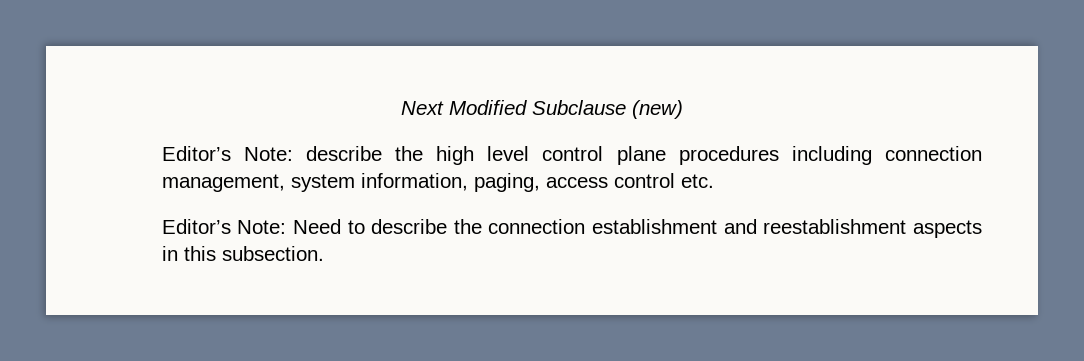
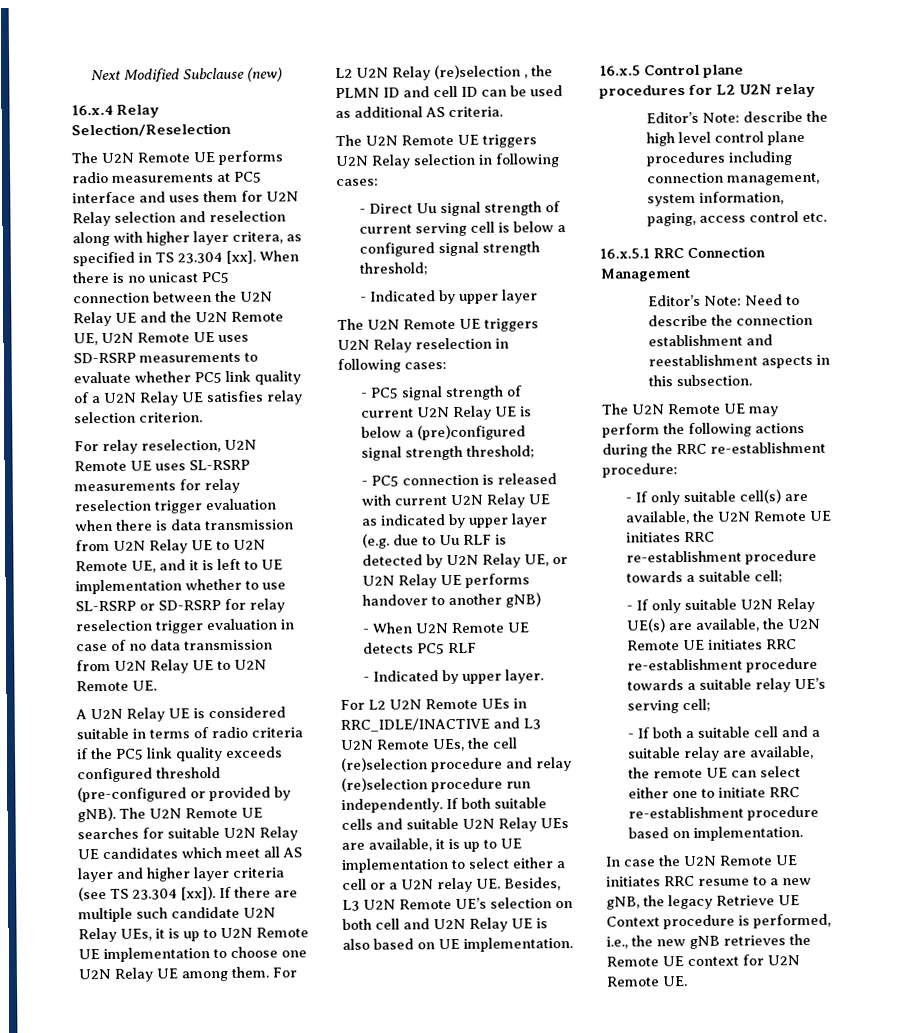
+ 16.x.4 Relay Selection/Reselection
+ The U2N Remote UE performs radio measurements at PC5 interface and uses them for U2N Relay selection and reselection along with higher layer critera, as specified in TS 23.304 [xx]. When there is no unicast PC5 connection between the U2N Relay UE and the U2N Remote UE, U2N Remote UE uses SD-RSRP measurements to evaluate whether PC5 link quality of a U2N Relay UE satisfies relay selection criterion.
+ For relay reselection, U2N Remote UE uses SL-RSRP measurements for relay reselection trigger evaluation when there is data transmission from U2N Relay UE to U2N Remote UE, and it is left to UE implementation whether to use SL-RSRP or SD-RSRP for relay reselection trigger evaluation in case of no data transmission from U2N Relay UE to U2N Remote UE.
+ A U2N Relay UE is considered suitable in terms of radio criteria if the PC5 link quality exceeds configured threshold (pre-configured or provided by gNB). The U2N Remote UE searches for suitable U2N Relay UE candidates which meet all AS layer and higher layer criteria (see TS 23.304 [xx]). If there are multiple such candidate U2N Relay UEs, it is up to U2N Remote UE implementation to choose one U2N Relay UE among them. For L2 U2N Relay (re)selection , the PLMN ID and cell ID can be used as additional AS criteria.
+ The U2N Remote UE triggers U2N Relay selection in following cases:
+ - Direct Uu signal strength of current serving cell is below a configured signal strength threshold;
+ - Indicated by upper layer
+ The U2N Remote UE triggers U2N Relay reselection in following cases:
+ - PC5 signal strength of current U2N Relay UE is below a (pre)configured signal strength threshold;
+ - PC5 connection is released with current U2N Relay UE as indicated by upper layer (e.g. due to Uu RLF is detected by U2N Relay UE, or U2N Relay UE performs handover to another gNB)
+ - When U2N Remote UE detects PC5 RLF
+ - Indicated by upper layer.
+ For L2 U2N Remote UEs in RRC_IDLE/INACTIVE and L3 U2N Remote UEs, the cell (re)selection procedure and relay (re)selection procedure run independently. If both suitable cells and suitable U2N Relay UEs are available, it is up to UE implementation to select either a cell or a U2N relay UE. Besides, L3 U2N Remote UE’s selection on both cell and U2N Relay UE is also based on UE implementation.
+ 16.x.5 Control plane procedures for L2 U2N relay
+ 16.x.5.1 RRC Connection Management
+ The U2N Remote UE may perform the following actions during the RRC re-establishment procedure:
+ - If only suitable cell(s) are available, the U2N Remote UE initiates RRC re-establishment procedure towards a suitable cell;
+ - If only suitable U2N Relay UE(s) are available, the U2N Remote UE initiates RRC re-establishment procedure towards a suitable relay UE’s serving cell;
+ - If both a suitable cell and a suitable relay are available, the remote UE can select either one to initiate RRC re-establishment procedure based on implementation.
+ In case the U2N Remote UE initiates RRC resume to a new gNB, the legacy Retrieve UE Context procedure is performed, i.e., the new gNB retrieves the Remote UE context for U2N Remote UE.

